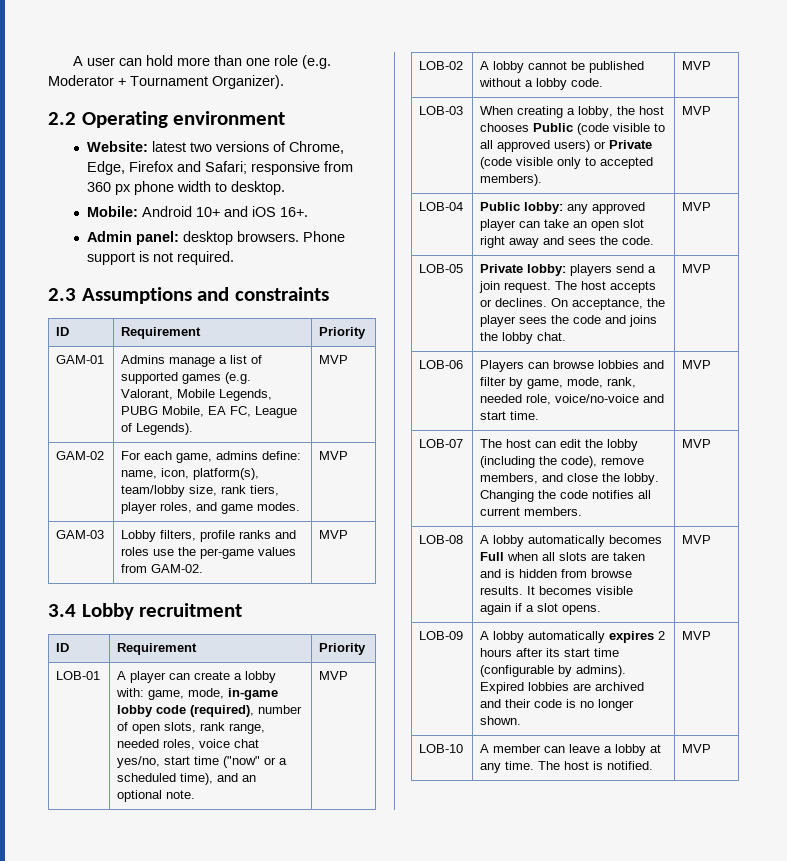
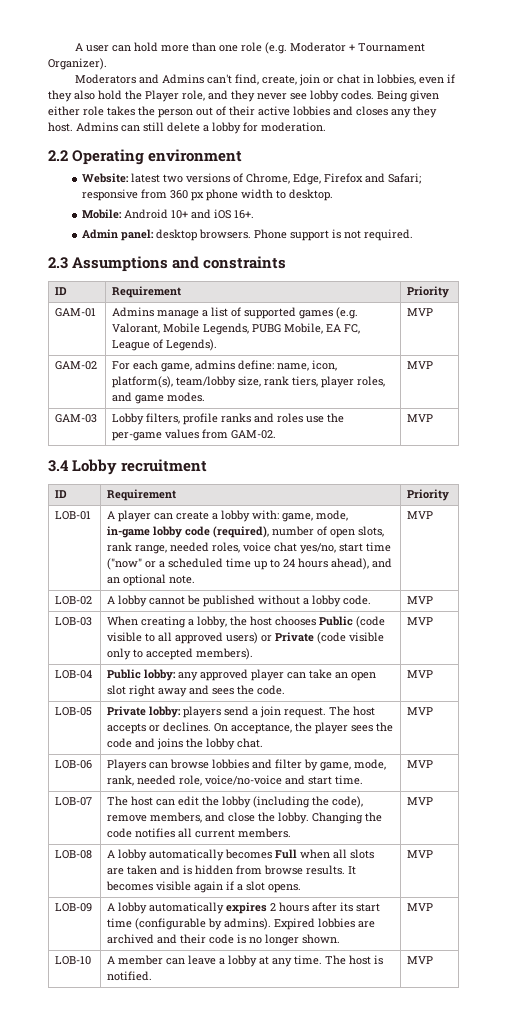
+ Moderators and Admins can't find, create, join or chat in lobbies, even if they also hold the Player role, and they never see lobby codes. Being given either role takes the person out of their active lobbies and closes any they host. Admins can still delete a lobby for moderation.
- A player can create a lobby with: game, mode, in-game lobby code (required), number of open slots, rank range, needed roles, voice chat yes/no, start time ("now" or a scheduled time), and an optional note.
+ A player can create a lobby with: game, mode, in-game lobby code (required), number of open slots, rank range, needed roles, voice chat yes/no, start time ("now" or a scheduled time up to 24 hours ahead), and an optional note.

